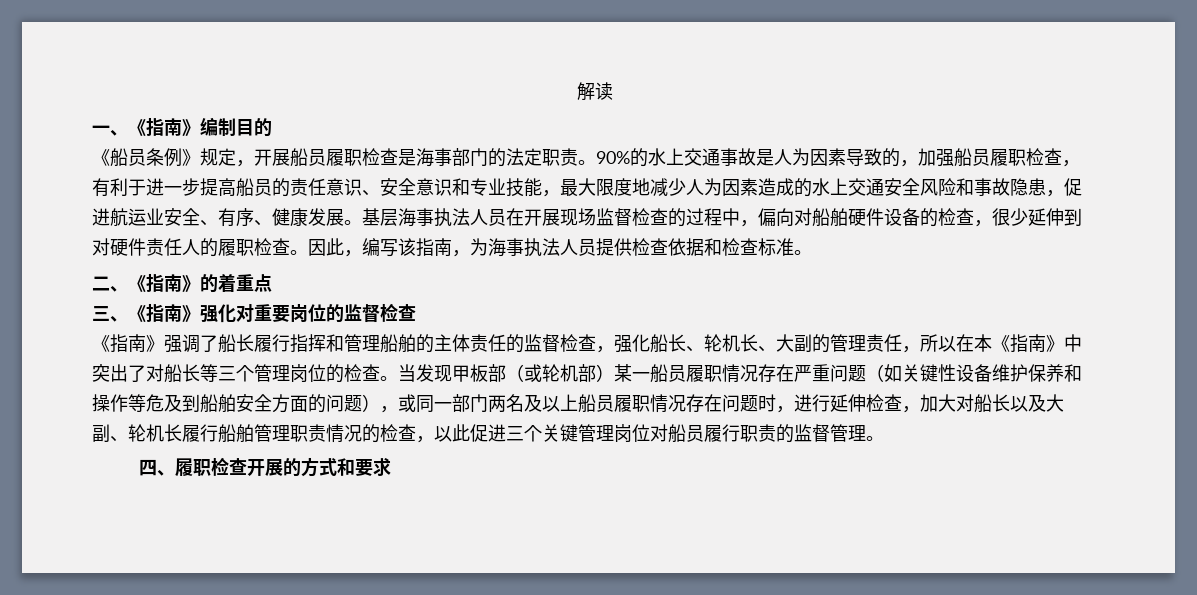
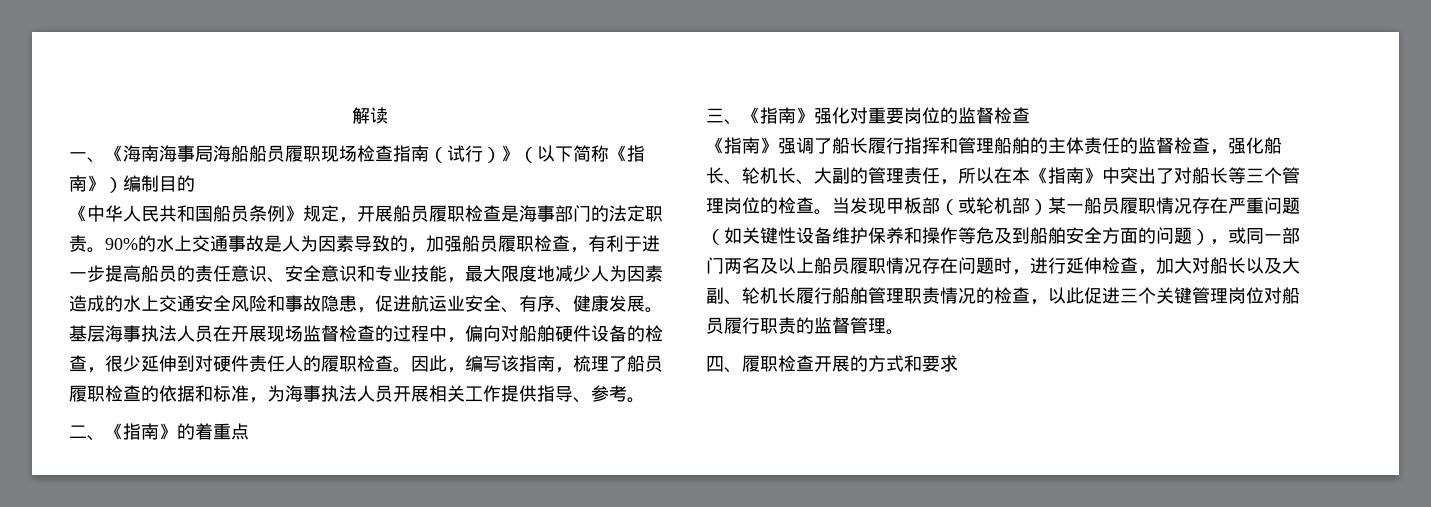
- 一、《指南》编制目的
+ 一、《海南海事局海船船员履职现场检查指南（试行）》（以下简称《指南》）编制目的
- 《船员条例》规定，开展船员履职检查是海事部门的法定职责。
+ 《中华人民共和国船员条例》规定，开展船员履职检查是海事部门的法定职责。
- 因此，编写该指南，为海事执法人员提供检查依据和检查标准。
+ 因此，编写该指南，梳理了船员履职检查的依据和标准，为海事执法人员开展相关工作提供指导、参考。

